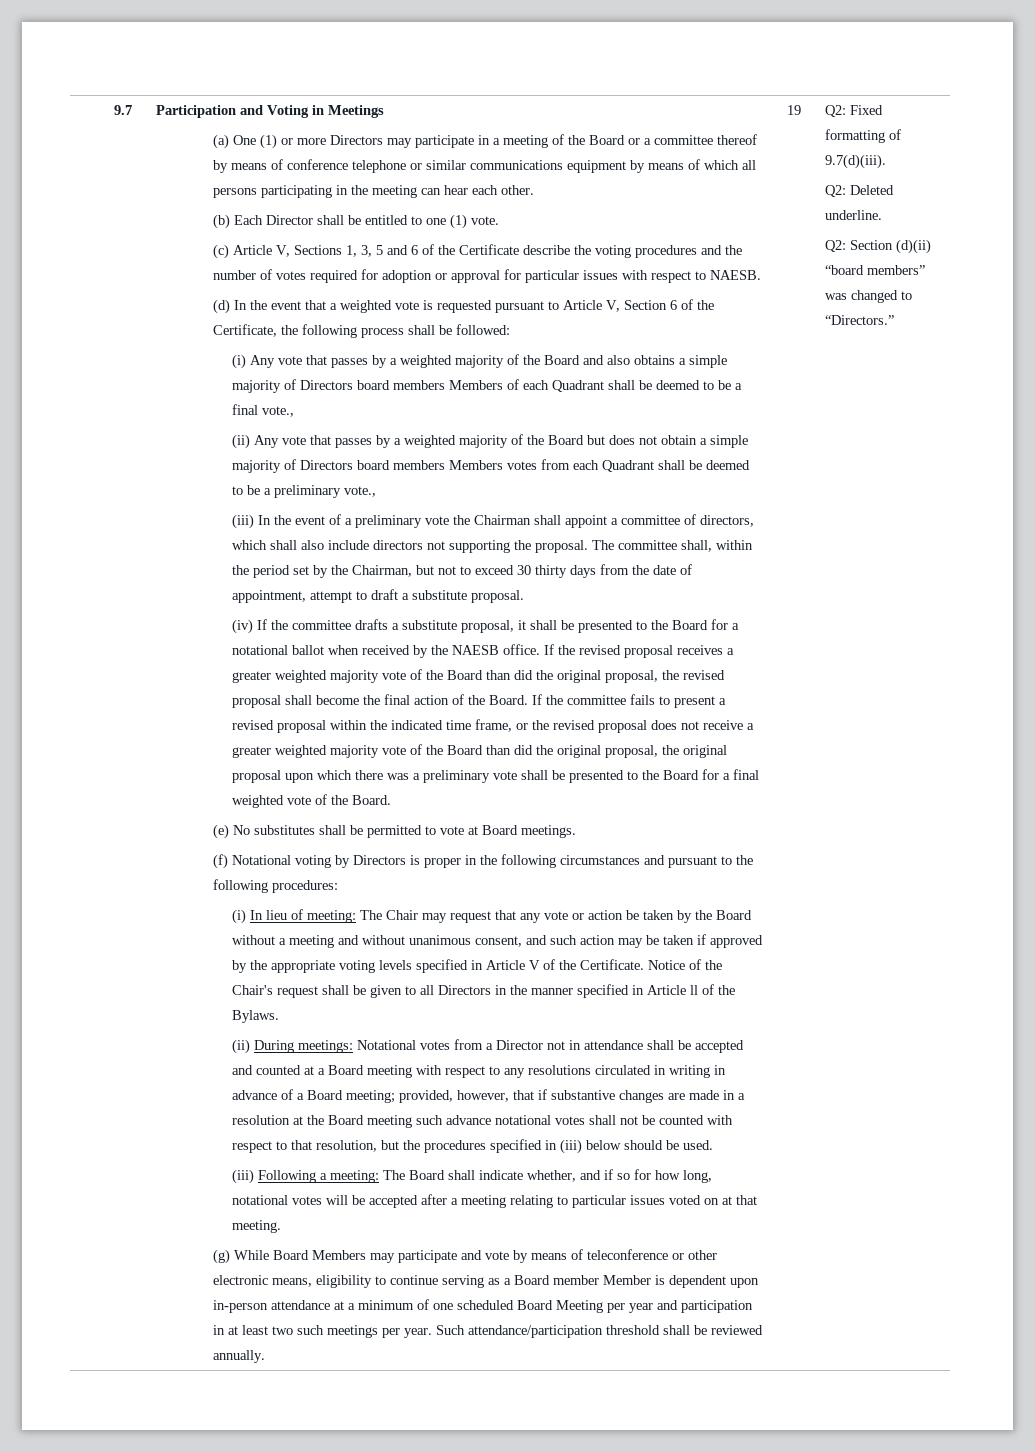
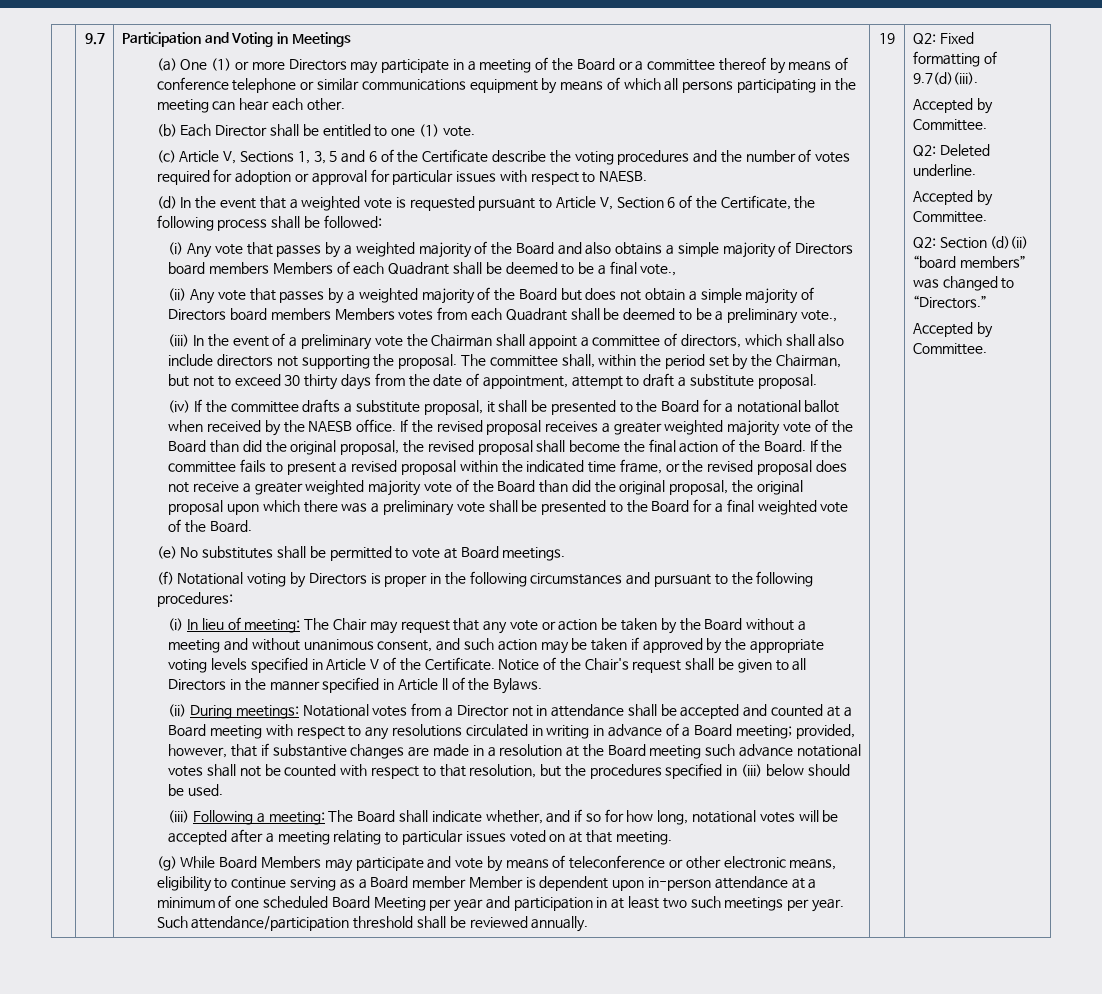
  Q2: Fixed formatting of 9.7(d)(iii).
+ Accepted by Committee.
  Q2: Deleted underline.
+ Accepted by Committee.
  Q2: Section (d)(ii) “board members” was changed to “Directors.”
+ Accepted by Committee.

